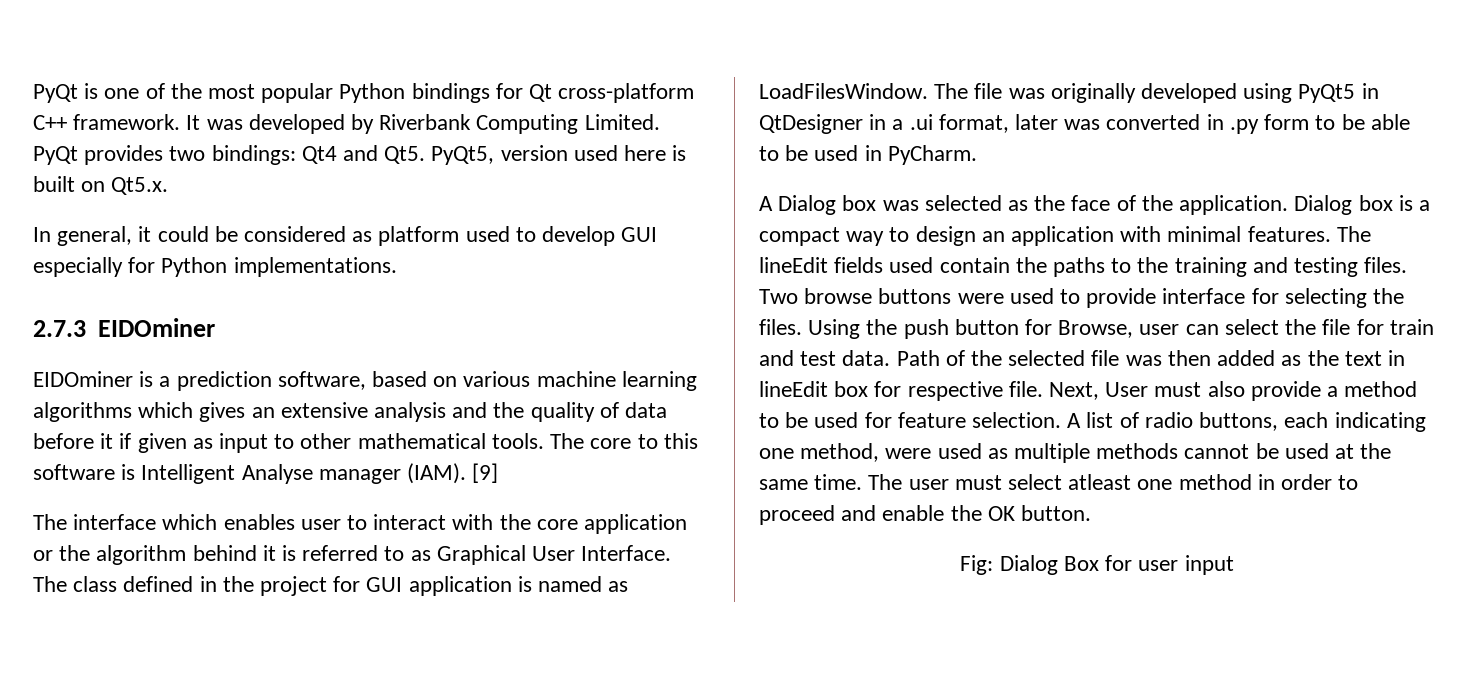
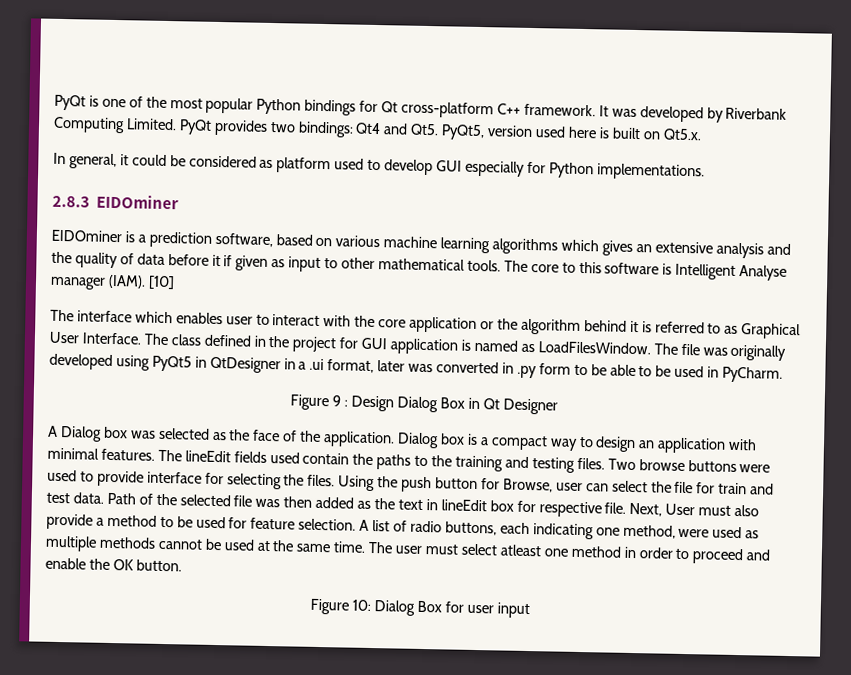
- 2.7.3 EIDOminer
+ 2.8.3 EIDOminer
- [9]
+ [10]
+ Figure 9 : Design Dialog Box in Qt Designer
- Fig: Dialog Box for user input
+ Figure 10: Dialog Box for user input

